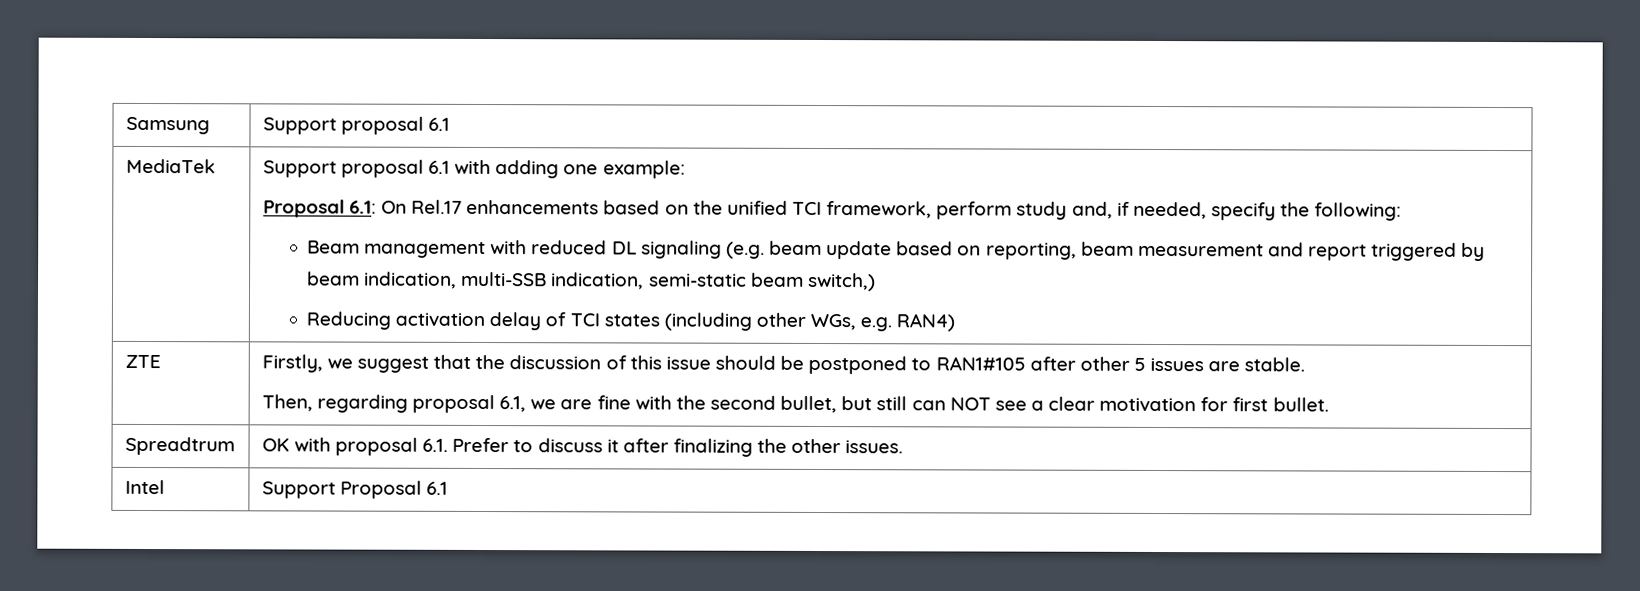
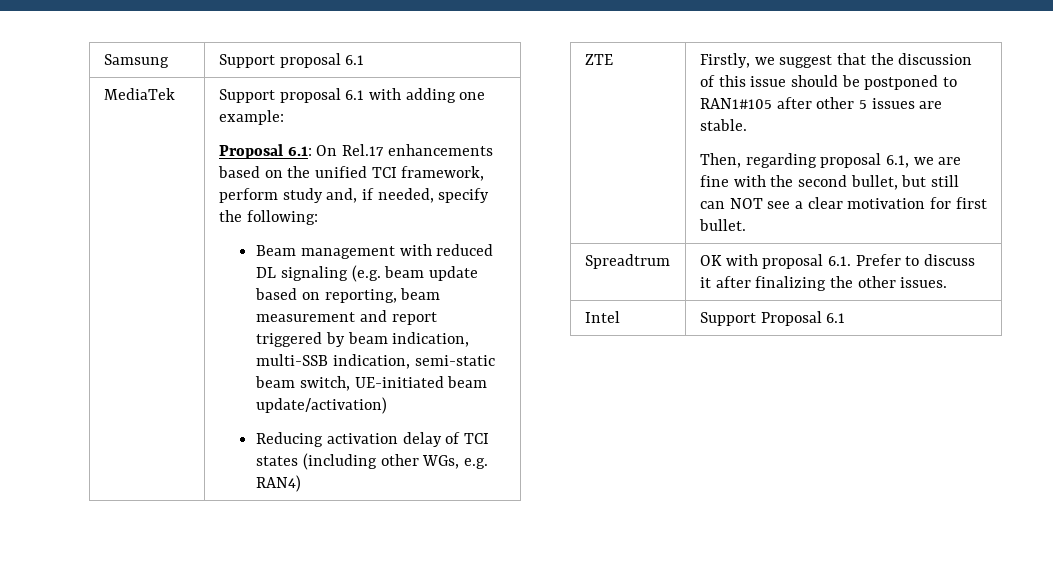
- Beam management with reduced DL signaling (e.g. beam update based on reporting, beam measurement and report triggered by beam indication, multi-SSB indication, semi-static beam switch,)
+ Beam management with reduced DL signaling (e.g. beam update based on reporting, beam measurement and report triggered by beam indication, multi-SSB indication, semi-static beam switch, UE-initiated beam update/activation)

